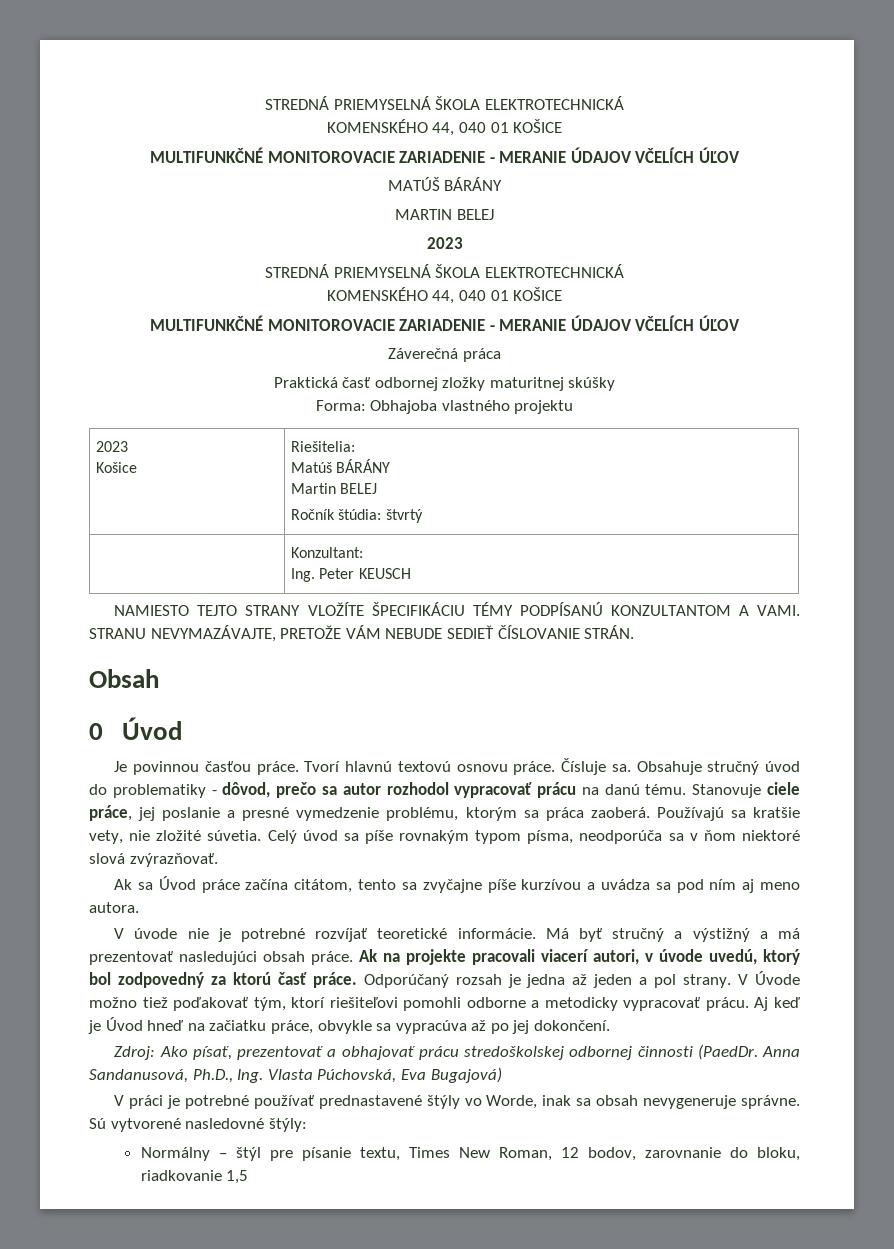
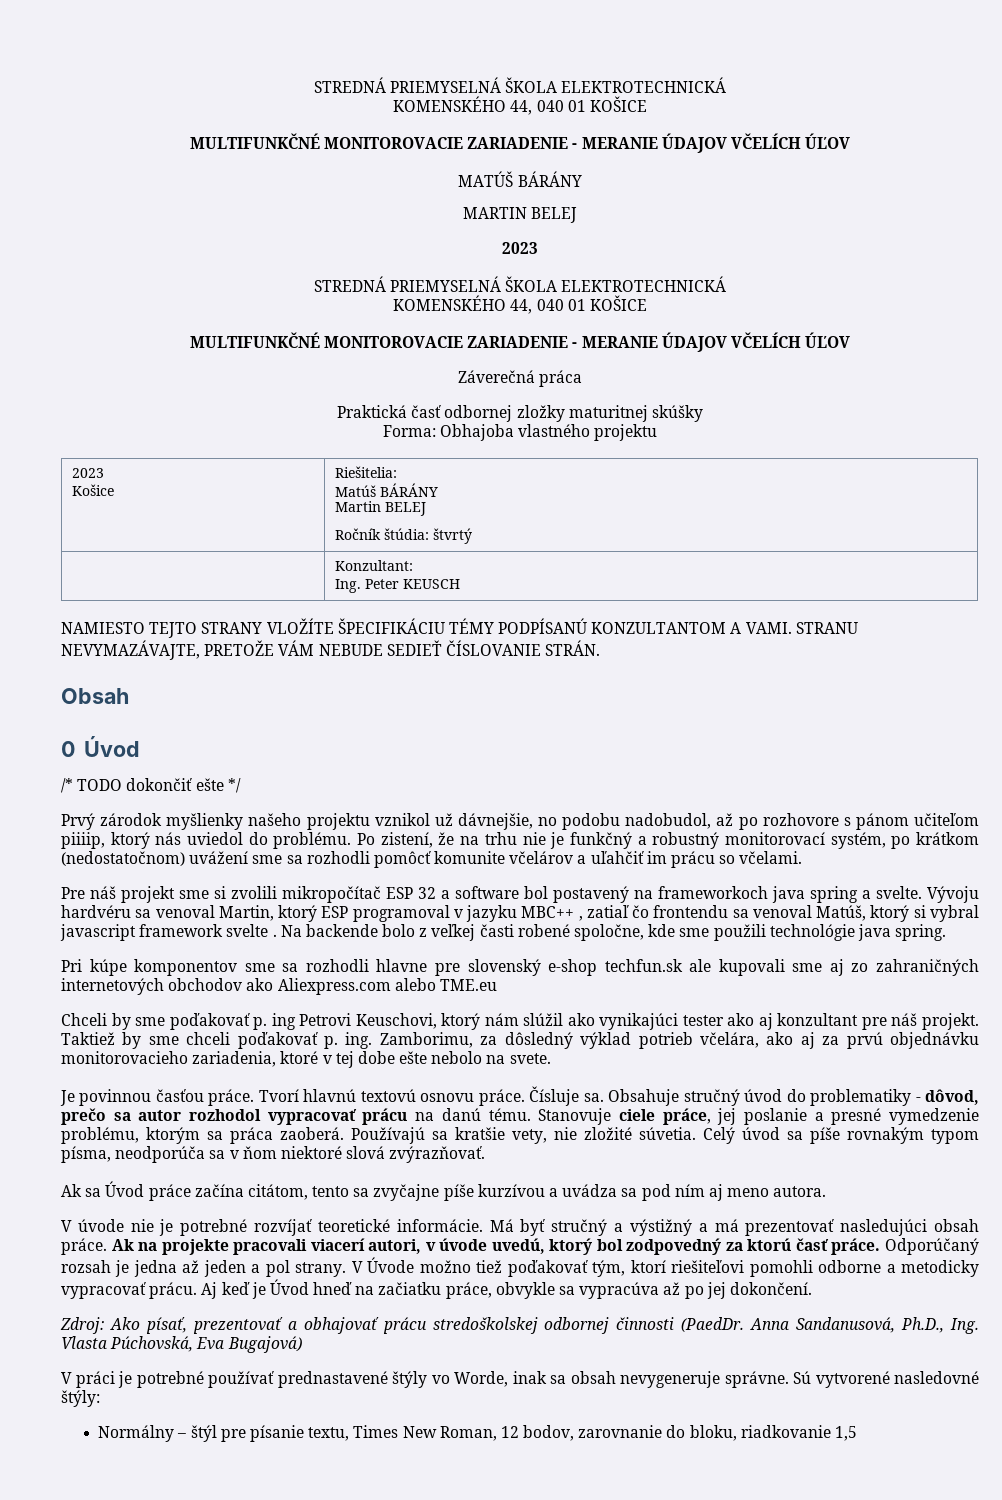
+ /* TODO dokončiť ešte */
+ Prvý zárodok myšlienky našeho projektu vznikol už dávnejšie, no podobu nadobudol, až po rozhovore s pánom učiteľom piiiip, ktorý nás uviedol do problému. Po zistení, že na trhu nie je funkčný a robustný monitorovací systém, po krátkom (nedostatočnom) uvážení sme sa rozhodli pomôcť komunite včelárov a uľahčiť im prácu so včelami.
+ Pre náš projekt sme si zvolili mikropočítač ESP 32 a software bol postavený na frameworkoch java spring a svelte. Vývoju hardvéru sa venoval Martin, ktorý ESP programoval v jazyku MBC++ , zatiaľ čo frontendu sa venoval Matúš, ktorý si vybral javascript framework svelte . Na backende bolo z veľkej časti robené spoločne, kde sme použili technológie java spring.
+ Pri kúpe komponentov sme sa rozhodli hlavne pre slovenský e-shop techfun.sk ale kupovali sme aj zo zahraničných internetových obchodov ako Aliexpress.com alebo TME.eu
+ Chceli by sme poďakovať p. ing Petrovi Keuschovi, ktorý nám slúžil ako vynikajúci tester ako aj konzultant pre náš projekt. Taktiež by sme chceli poďakovať p. ing. Zamborimu, za dôsledný výklad potrieb včelára, ako aj za prvú objednávku monitorovacieho zariadenia, ktoré v tej dobe ešte nebolo na svete.

